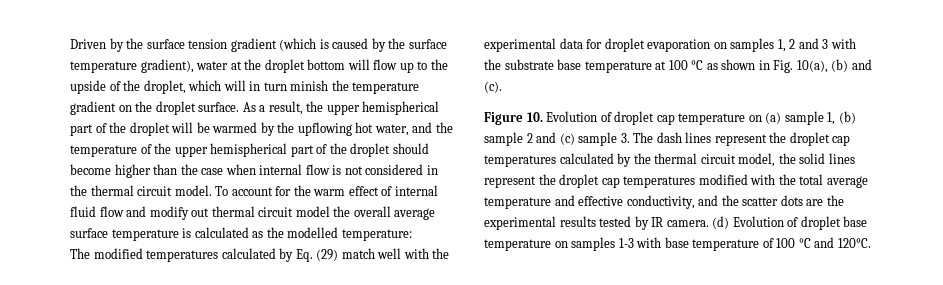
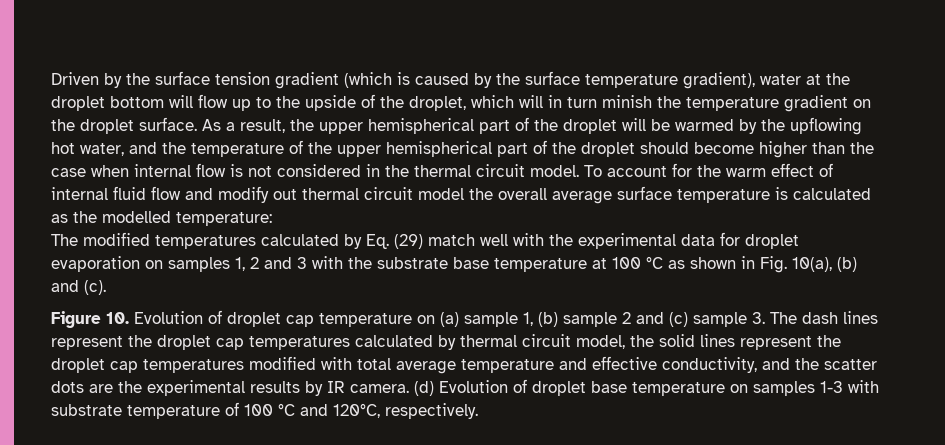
- Figure 10. Evolution of droplet cap temperature on (a) sample 1, (b) sample 2 and (c) sample 3. The dash lines represent the droplet cap temperatures calculated by the thermal circuit model, the solid lines represent the droplet cap temperatures modified with the total average temperature and effective conductivity, and the scatter dots are the experimental results tested by IR camera.
+ Figure 10. Evolution of droplet cap temperature on (a) sample 1, (b) sample 2 and (c) sample 3. The dash lines represent the droplet cap temperatures calculated by thermal circuit model, the solid lines represent the droplet cap temperatures modified with total average temperature and effective conductivity, and the scatter dots are the experimental results by IR camera.
- (d) Evolution of droplet base temperature on samples 1-3 with base temperature of 100 °C and 120°C.
+ (d) Evolution of droplet base temperature on samples 1-3 with substrate temperature of 100 °C and 120°C, respectively.

